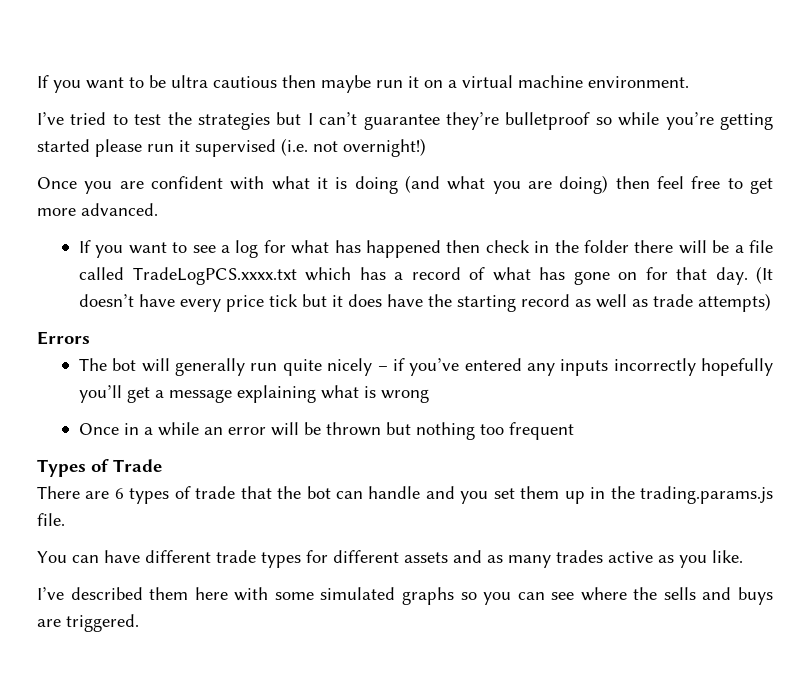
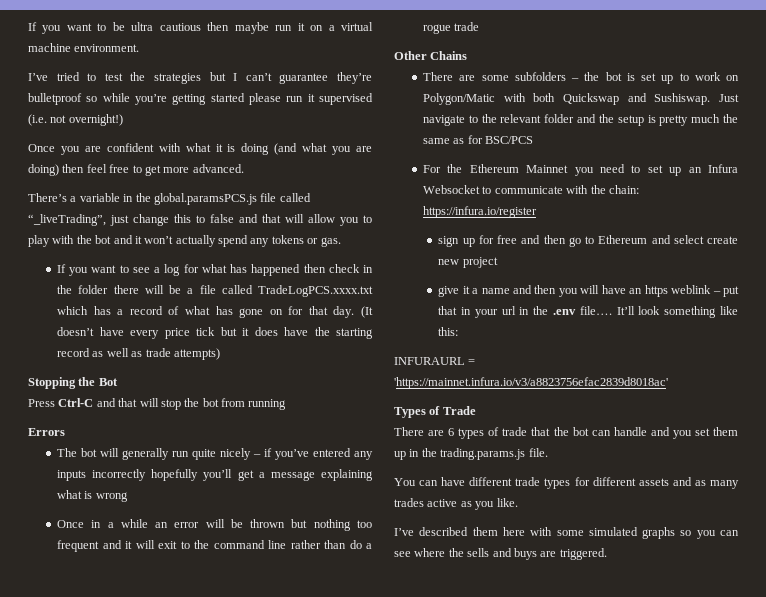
+ There’s a variable in the global.paramsPCS.js file called “_liveTrading”, just change this to false and that will allow you to play with the bot and it won’t actually spend any tokens or gas.
+ Stopping the Bot
+ Press Ctrl-C and that will stop the bot from running
- Once in a while an error will be thrown but nothing too frequent
+ Once in a while an error will be thrown but nothing too frequent and it will exit to the command line rather than do a rogue trade
+ Other Chains
+ There are some subfolders – the bot is set up to work on Polygon/Matic with both Quickswap and Sushiswap. Just navigate to the relevant folder and the setup is pretty much the same as for BSC/PCS
+ For the Ethereum Mainnet you need to set up an Infura Websocket to communicate with the chain: https://infura.io/register
+ sign up for free and then go to Ethereum and select create new project
+ give it a name and then you will have an https weblink – put that in your url in the .env file…. It’ll look something like this:
+ INFURAURL = 'https://mainnet.infura.io/v3/a8823756efac2839d8018ac'

